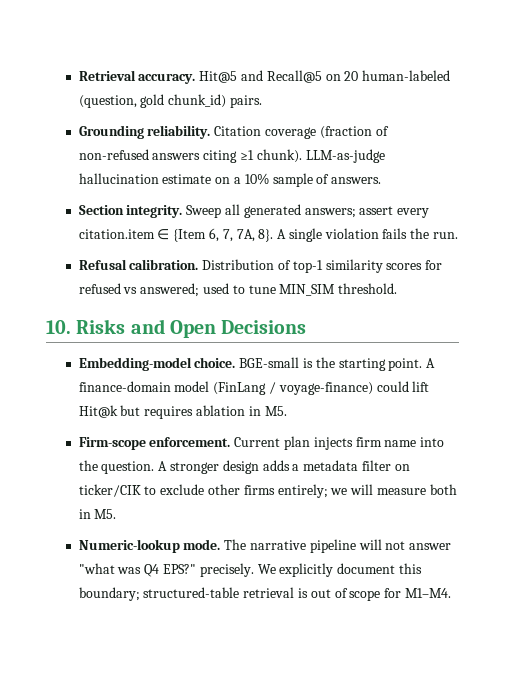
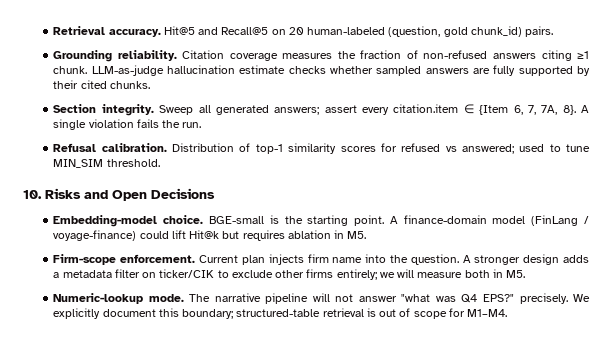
- Citation coverage (fraction of non-refused answers citing ≥1 chunk).
+ Citation coverage measures the fraction of non-refused answers citing ≥1 chunk.
- LLM-as-judge hallucination estimate on a 10% sample of answers.
+ LLM-as-judge hallucination estimate checks whether sampled answers are fully supported by their cited chunks.

